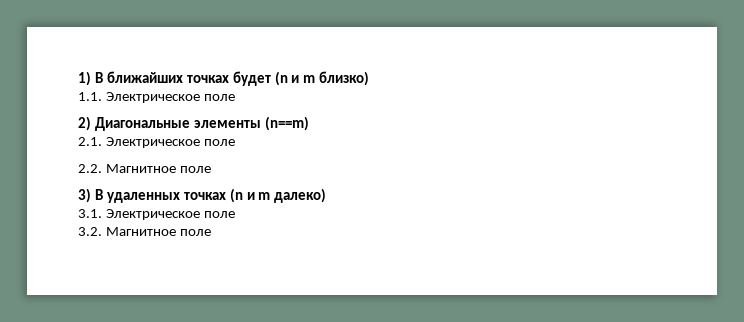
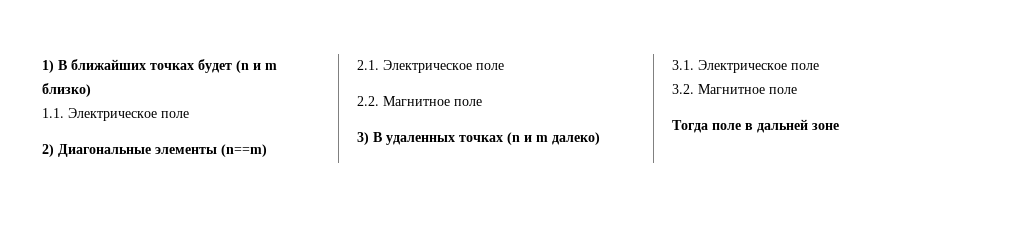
+ Тогда поле в дальней зоне

